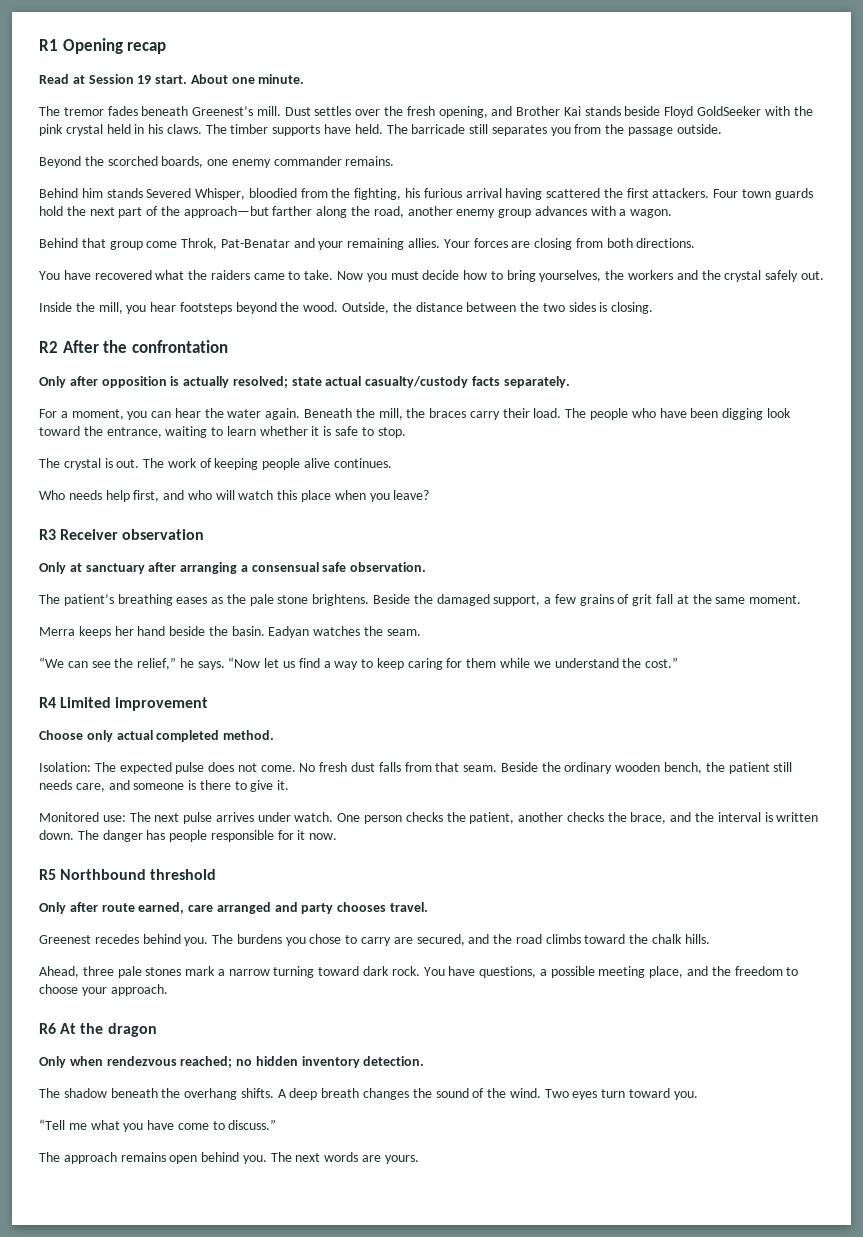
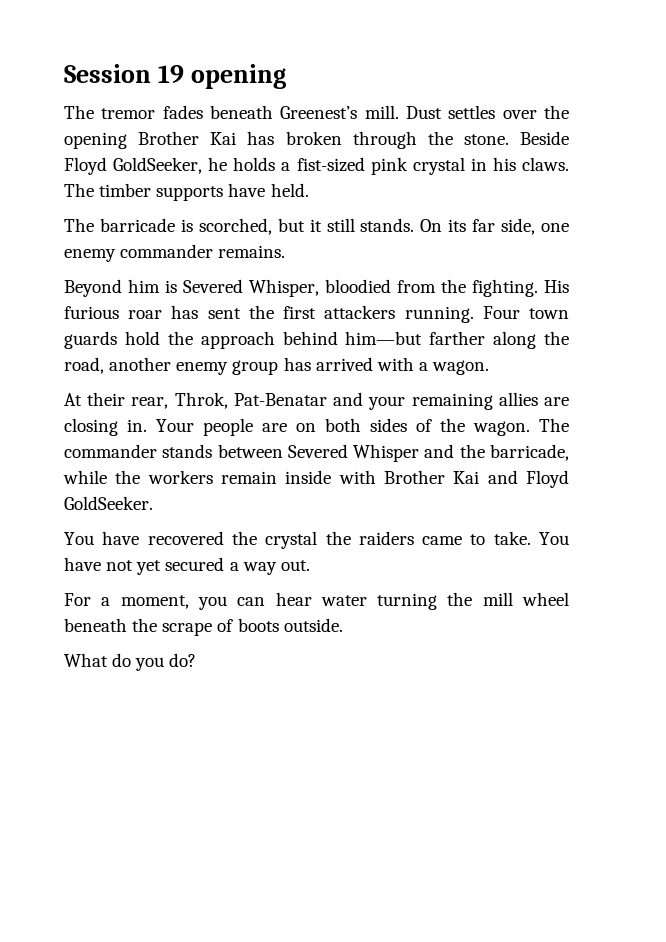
- R1 Opening recap
- Read at Session 19 start. About one minute.
+ Session 19 opening
- Dust settles over the fresh opening, and Brother Kai stands beside Floyd GoldSeeker with the pink crystal held in his claws.
+ Dust settles over the opening Brother Kai has broken through the stone. Beside Floyd GoldSeeker, he holds a fist-sized pink crystal in his claws.
- The timber supports have held. The barricade still separates you from the passage outside.
- Beyond the scorched boards, one enemy commander remains.
+ The timber supports have held.
+ The barricade is scorched, but it still stands. On its far side, one enemy commander remains.
- Behind him stands Severed Whisper, bloodied from the fighting, his furious arrival having scattered the first attackers.
+ Beyond him is Severed Whisper, bloodied from the fighting. His furious roar has sent the first attackers running.
- Four town guards hold the next part of the approach—but farther along the road, another enemy group advances with a wagon.
+ Four town guards hold the approach behind him—but farther along the road, another enemy group has arrived with a wagon.
- Behind that group come Throk, Pat-Benatar and your remaining allies. Your forces are closing from both directions.
+ At their rear, Throk, Pat-Benatar and your remaining allies are closing in. Your people are on both sides of the wagon. The commander stands between Severed Whisper and the barricade, while the workers remain inside with Brother Kai and Floyd GoldSeeker.
- You have recovered what the raiders came to take.
+ You have recovered the crystal the raiders came to take.
- Now you must decide how to bring yourselves, the workers and the crystal safely out.
- Inside the mill, you hear footsteps beyond the wood. Outside, the distance between the two sides is closing.
- R2 After the confrontation
- Only after opposition is actually resolved; state actual casualty/custody facts separately.
+ You have not yet secured a way out.
- For a moment, you can hear the water again. Beneath the mill, the braces carry their load. The people who have been digging look toward the entrance, waiting to learn whether it is safe to stop.
- The crystal is out. The work of keeping people alive continues.
- Who needs help first, and who will watch this place when you leave?
- R3 Receiver observation
- Only at sanctuary after arranging a consensual safe observation.
- The patient’s breathing eases as the pale stone brightens. Beside the damaged support, a few grains of grit fall at the same moment.
- Merra keeps her hand beside the basin. Eadyan watches the seam.
- “We can see the relief,” he says. “Now let us find a way to keep caring for them while we understand the cost.”
- R4 Limited improvement
- Choose only actual completed method.
- Isolation: The expected pulse does not come. No fresh dust falls from that seam. Beside the ordinary wooden bench, the patient still needs care, and someone is there to give it.
- Monitored use: The next pulse arrives under watch. One person checks the patient, another checks the brace, and the interval is written down. The danger has people responsible for it now.
- R5 Northbound threshold
- Only after route earned, care arranged and party chooses travel.
- Greenest recedes behind you. The burdens you chose to carry are secured, and the road climbs toward the chalk hills.
- Ahead, three pale stones mark a narrow turning toward dark rock. You have questions, a possible meeting place, and the freedom to choose your approach.
- R6 At the dragon
- Only when rendezvous reached; no hidden inventory detection.
- The shadow beneath the overhang shifts. A deep breath changes the sound of the wind. Two eyes turn toward you.
- “Tell me what you have come to discuss.”
- The approach remains open behind you. The next words are yours.
+ For a moment, you can hear water turning the mill wheel beneath the scrape of boots outside.
+ What do you do?

